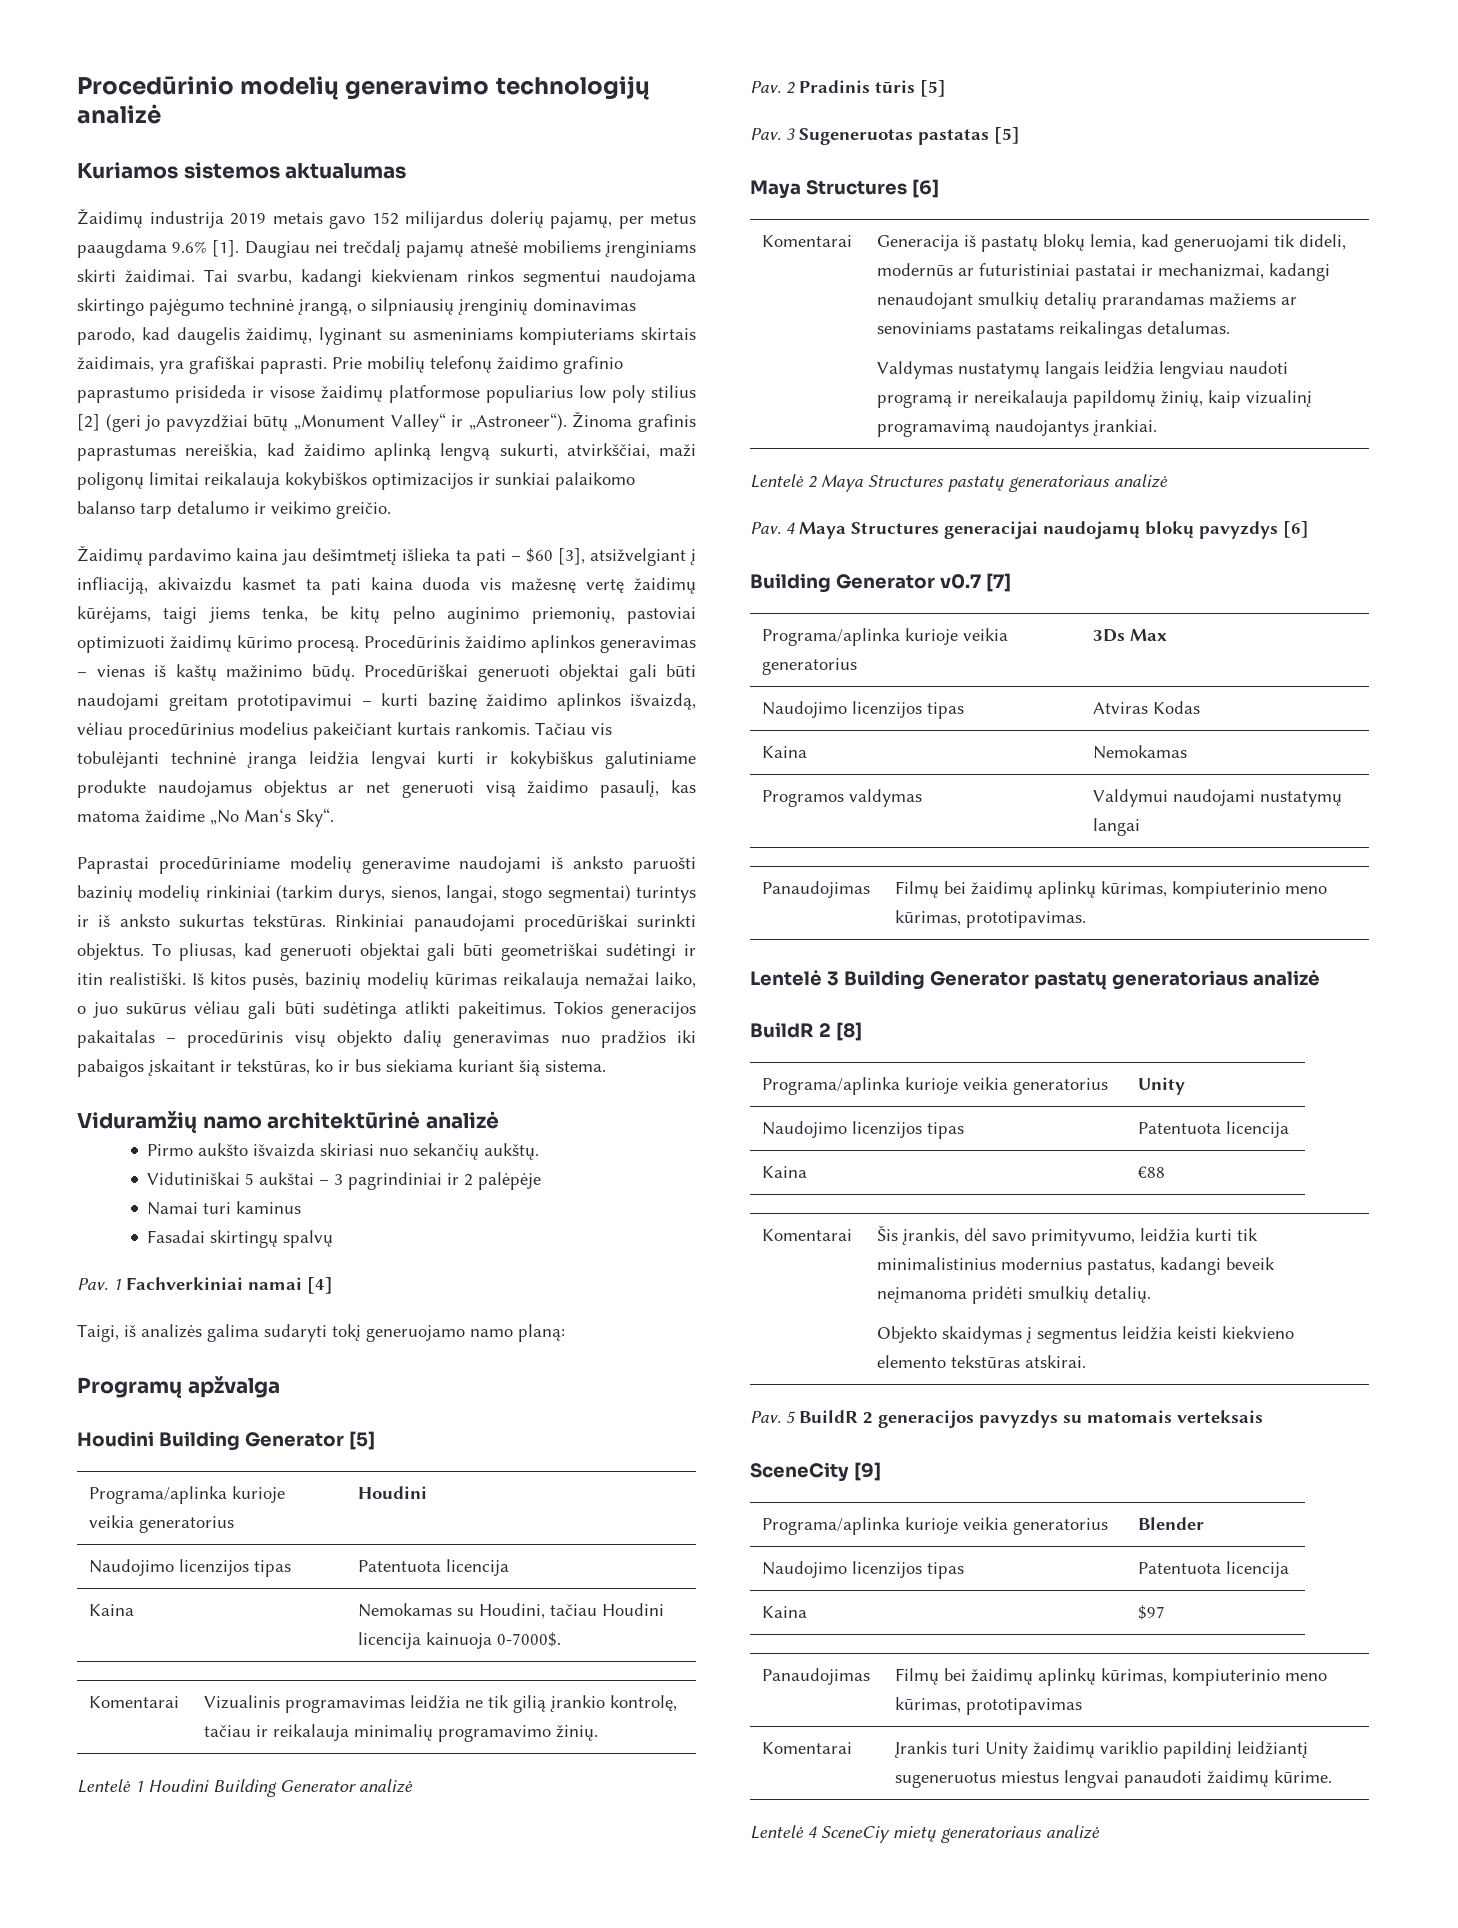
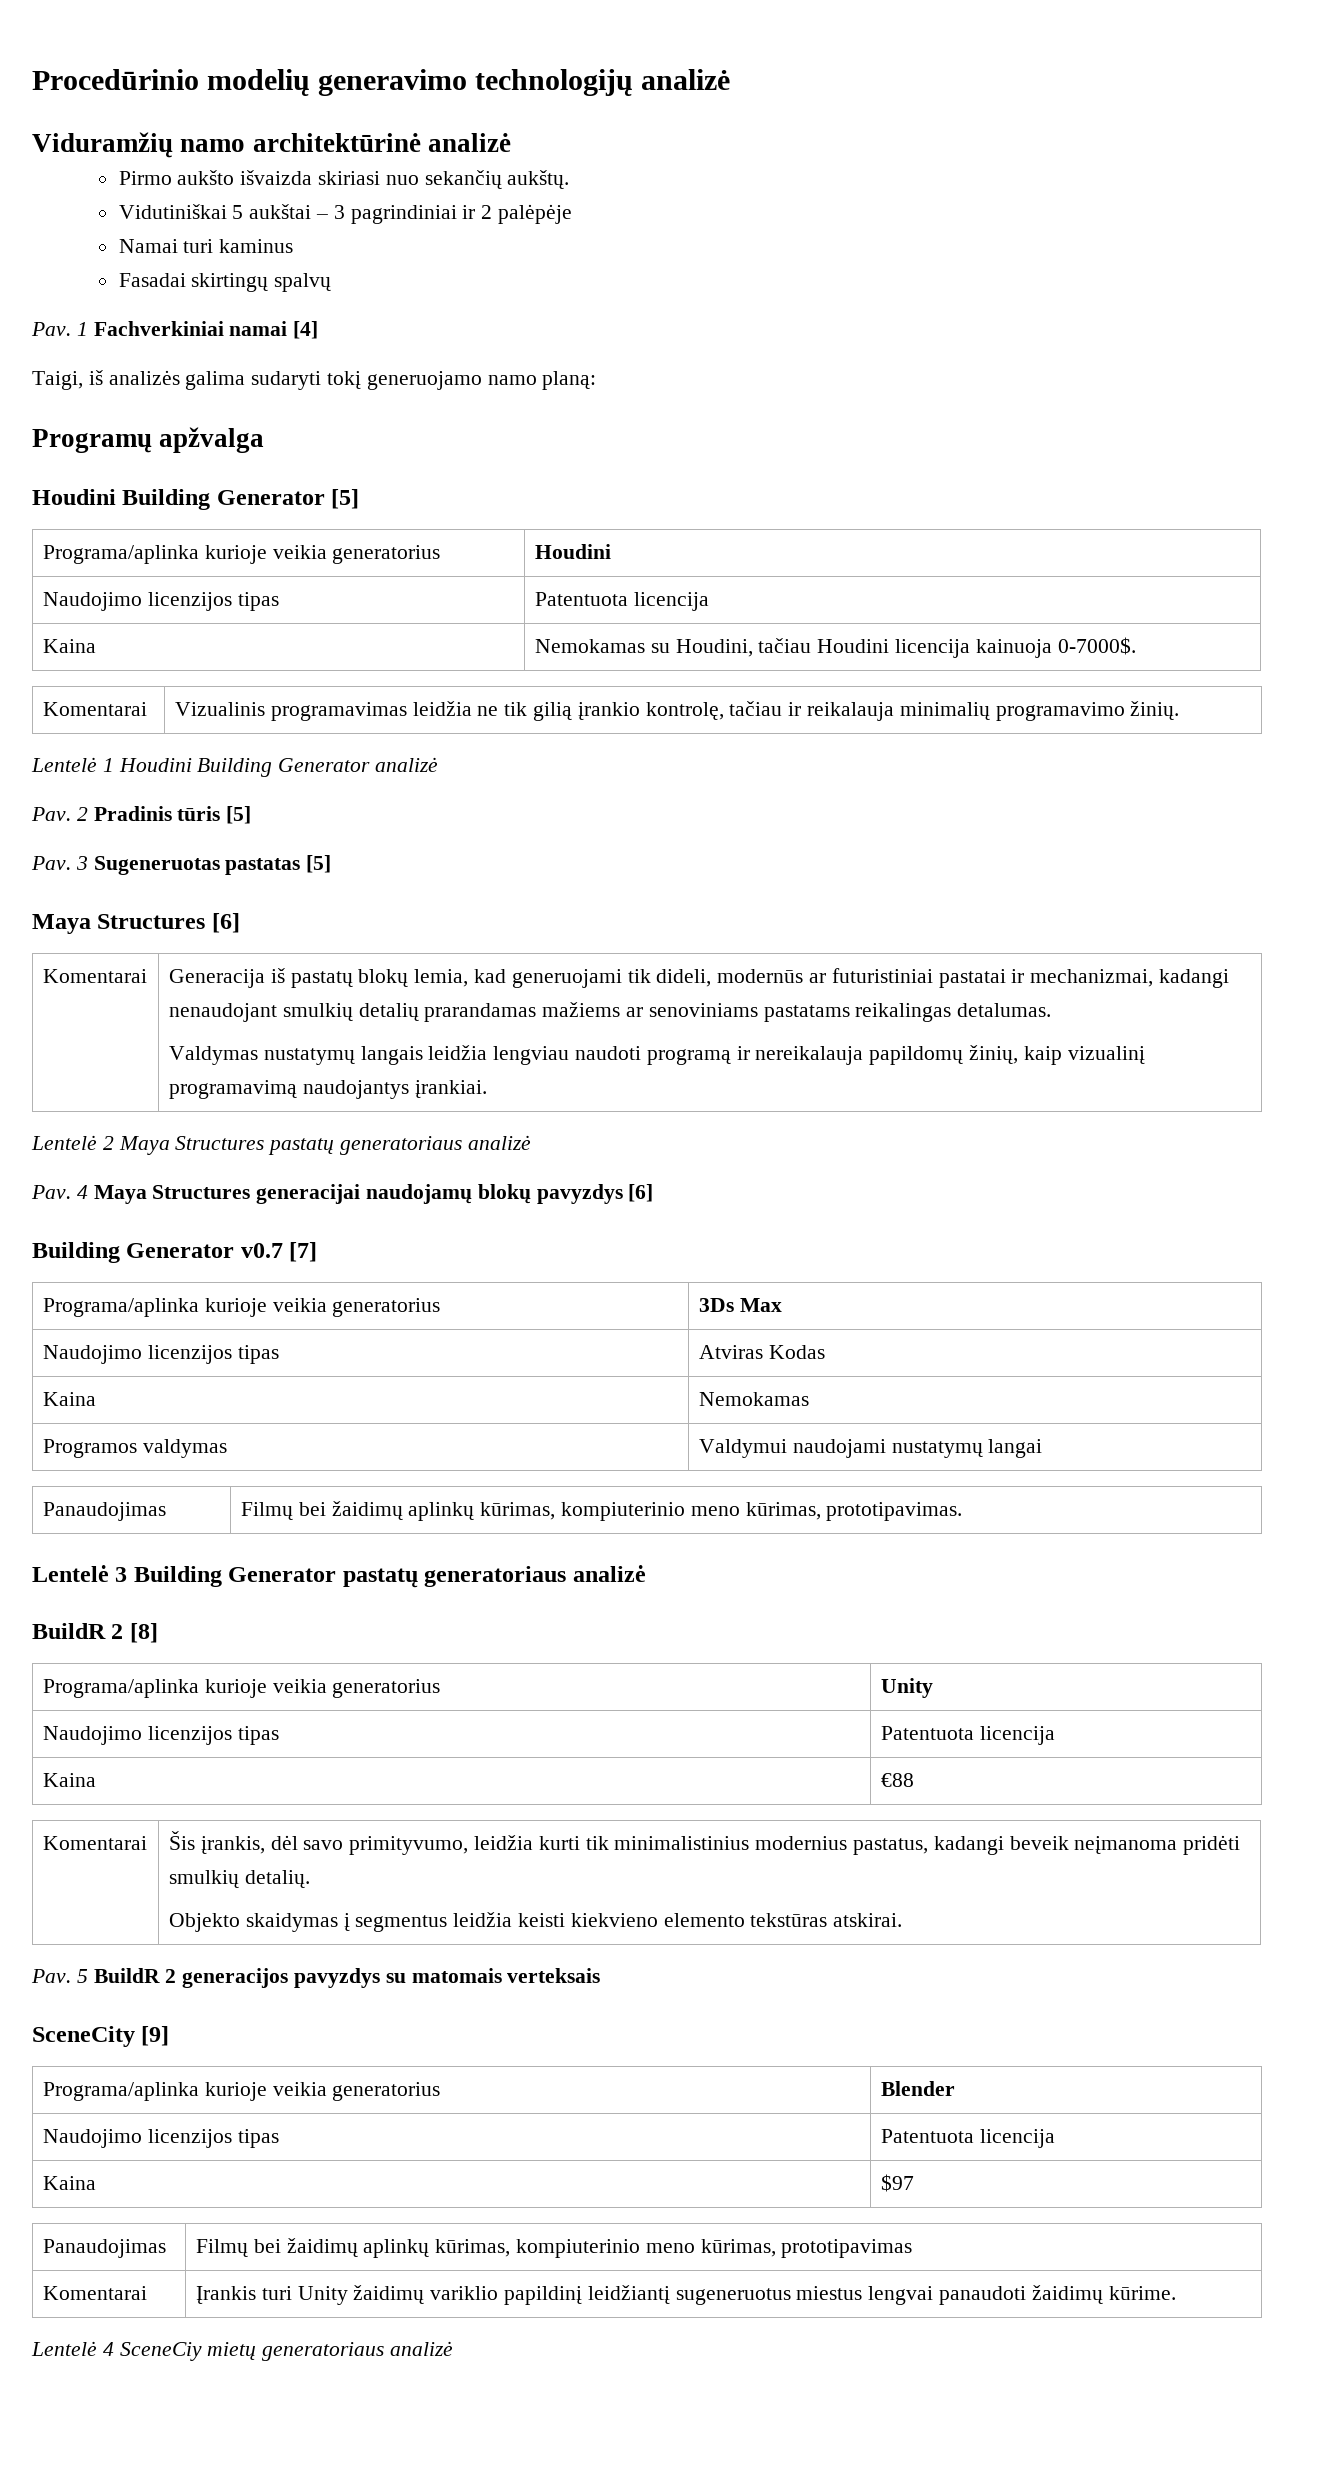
- Kuriamos sistemos aktualumas
- Žaidimų industrija 2019 metais gavo 152 milijardus dolerių pajamų, per metus paaugdama 9.6% [1]. Daugiau nei trečdalį pajamų atnešė mobiliems įrenginiams skirti žaidimai. Tai svarbu, kadangi kiekvienam rinkos segmentui naudojama skirtingo pajėgumo techninė įrangą, o silpniausių įrenginių dominavimas parodo, kad daugelis žaidimų, lyginant su asmeniniams kompiuteriams skirtais žaidimais, yra grafiškai paprasti. Prie mobilių telefonų žaidimo grafinio paprastumo prisideda ir visose žaidimų platformose populiarius low poly stilius [2] (geri jo pavyzdžiai būtų „Monument Valley“ ir „Astroneer“). Žinoma grafinis paprastumas nereiškia, kad žaidimo aplinką lengvą sukurti, atvirkščiai, maži poligonų limitai reikalauja kokybiškos optimizacijos ir sunkiai palaikomo balanso tarp detalumo ir veikimo greičio.
- Žaidimų pardavimo kaina jau dešimtmetį išlieka ta pati – $60 [3], atsižvelgiant į infliaciją, akivaizdu kasmet ta pati kaina duoda vis mažesnę vertę žaidimų kūrėjams, taigi jiems tenka, be kitų pelno auginimo priemonių, pastoviai optimizuoti žaidimų kūrimo procesą. Procedūrinis žaidimo aplinkos generavimas – vienas iš kaštų mažinimo būdų. Procedūriškai generuoti objektai gali būti naudojami greitam prototipavimui – kurti bazinę žaidimo aplinkos išvaizdą, vėliau procedūrinius modelius pakeičiant kurtais rankomis. Tačiau vis tobulėjanti techninė įranga leidžia lengvai kurti ir kokybiškus galutiniame produkte naudojamus objektus ar net generuoti visą žaidimo pasaulį, kas matoma žaidime „No Man‘s Sky“.
- Paprastai procedūriniame modelių generavime naudojami iš anksto paruošti bazinių modelių rinkiniai (tarkim durys, sienos, langai, stogo segmentai) turintys ir iš anksto sukurtas tekstūras. Rinkiniai panaudojami procedūriškai surinkti objektus. To pliusas, kad generuoti objektai gali būti geometriškai sudėtingi ir itin realistiški. Iš kitos pusės, bazinių modelių kūrimas reikalauja nemažai laiko, o juo sukūrus vėliau gali būti sudėtinga atlikti pakeitimus. Tokios generacijos pakaitalas – procedūrinis visų objekto dalių generavimas nuo pradžios iki pabaigos įskaitant ir tekstūras, ko ir bus siekiama kuriant šią sistema.

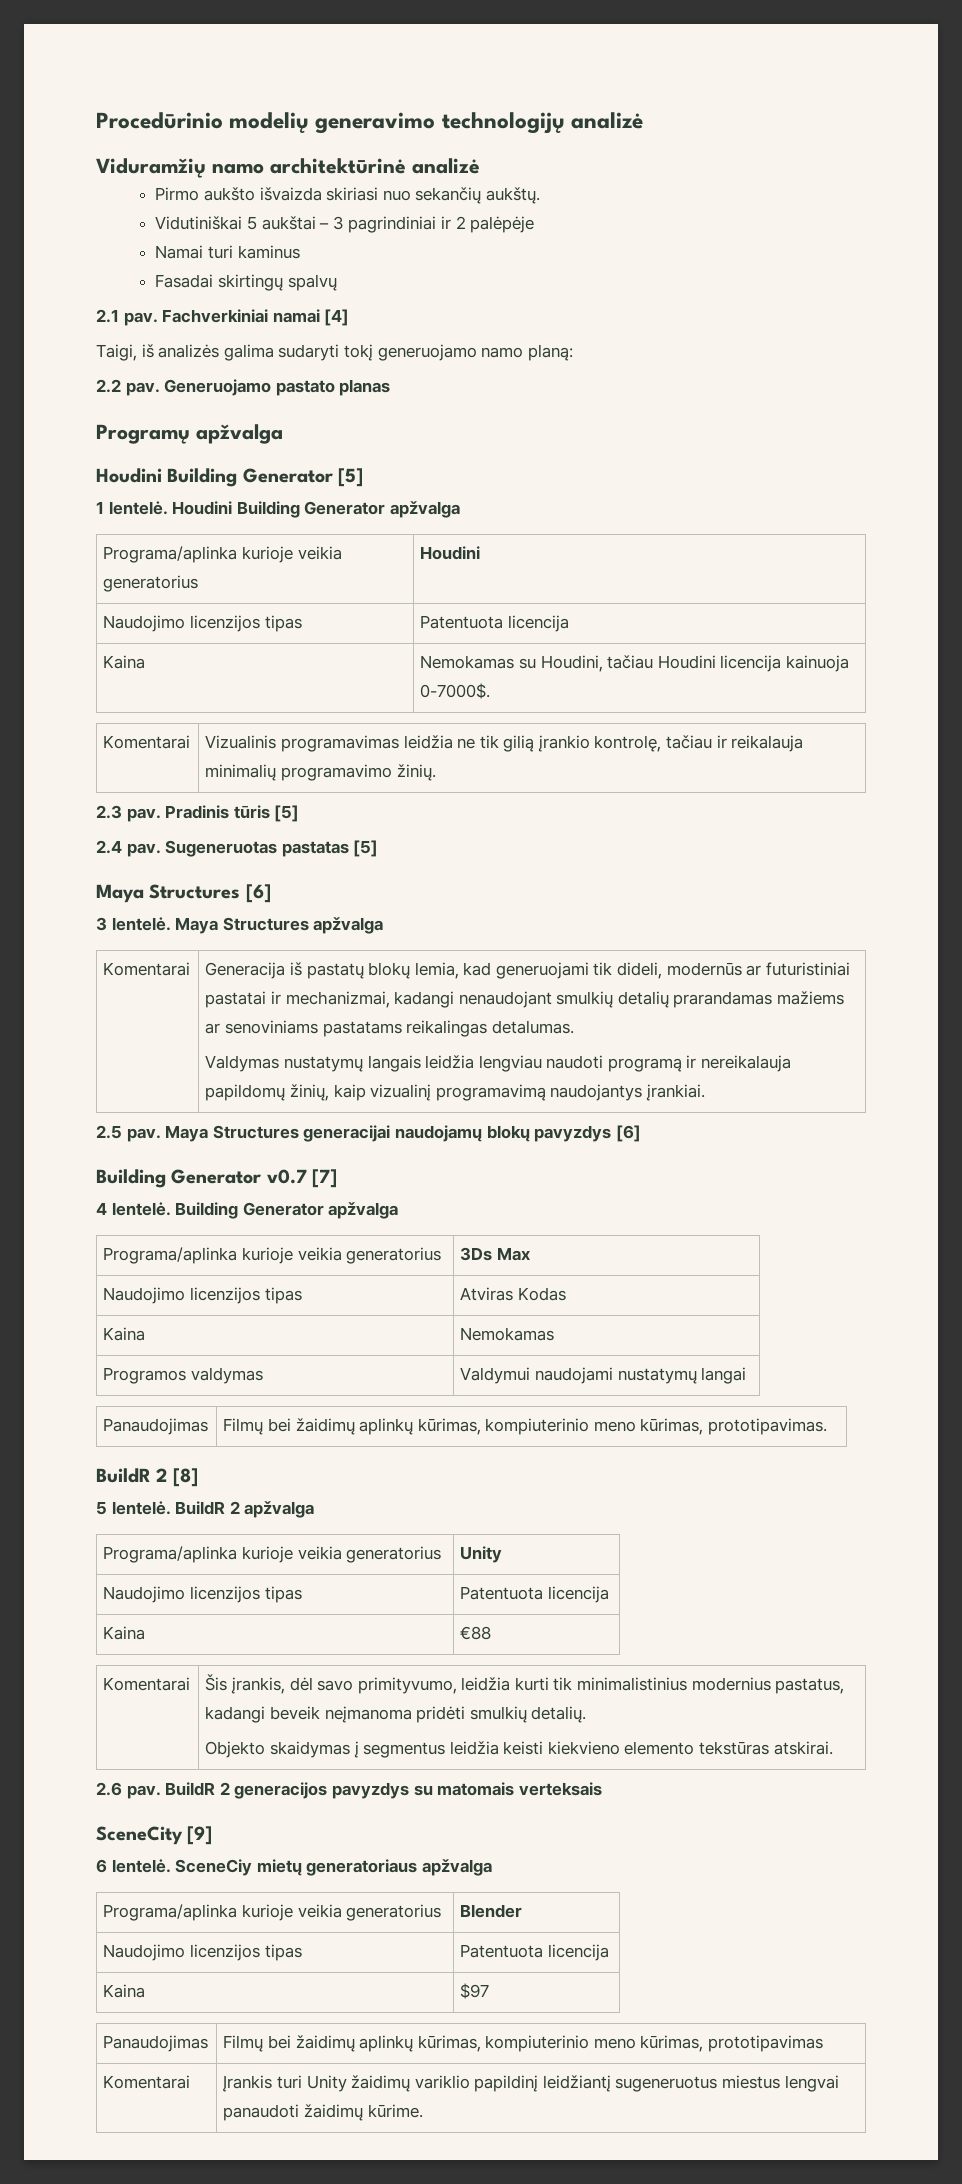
- Pav. 1 Fachverkiniai namai [4]
+ 2.1 pav. Fachverkiniai namai [4]
+ 2.2 pav. Generuojamo pastato planas
+ 1 lentelė. Houdini Building Generator apžvalga
- Lentelė 1 Houdini Building Generator analizė
- Pav. 2 Pradinis tūris [5]
+ 2.3 pav. Pradinis tūris [5]
- Pav. 3 Sugeneruotas pastatas [5]
+ 2.4 pav. Sugeneruotas pastatas [5]
+ 3 lentelė. Maya Structures apžvalga
- Lentelė 2 Maya Structures pastatų generatoriaus analizė
- Pav. 4 Maya Structures generacijai naudojamų blokų pavyzdys [6]
+ 2.5 pav. Maya Structures generacijai naudojamų blokų pavyzdys [6]
+ 4 lentelė. Building Generator apžvalga
- Lentelė 3 Building Generator pastatų generatoriaus analizė
  BuildR 2 [8]
+ 5 lentelė. BuildR 2 apžvalga
- Pav. 5 BuildR 2 generacijos pavyzdys su matomais verteksais
+ 2.6 pav. BuildR 2 generacijos pavyzdys su matomais verteksais
+ 6 lentelė. SceneCiy mietų generatoriaus apžvalga
- Lentelė 4 SceneCiy mietų generatoriaus analizė

